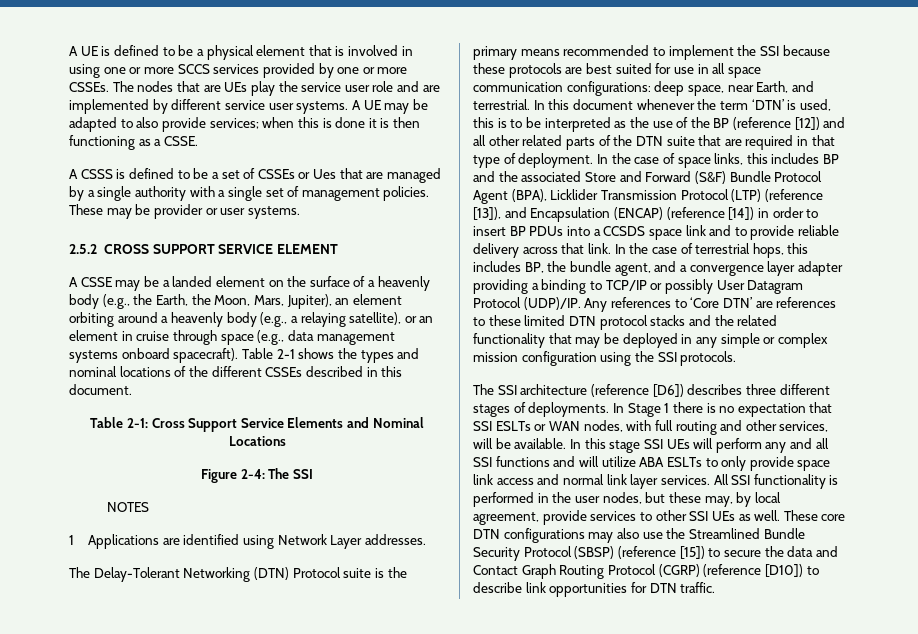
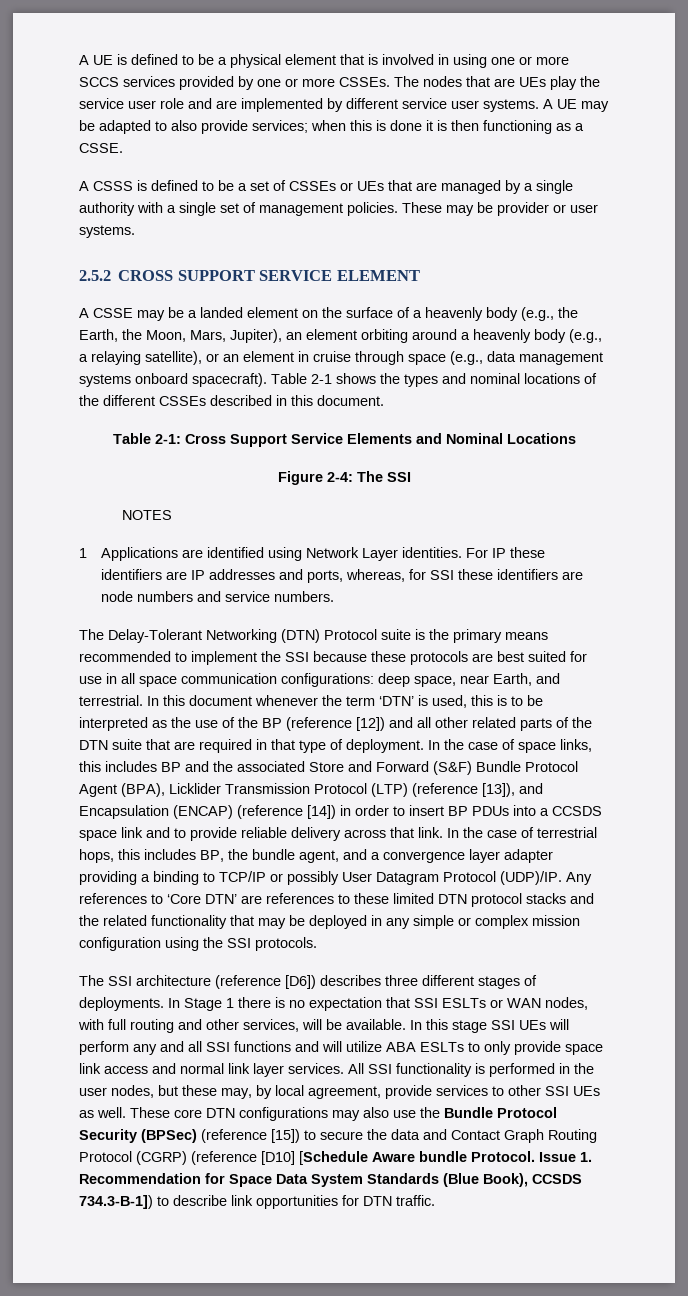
- A CSSS is defined to be a set of CSSEs or Ues that are managed by a single authority with a single set of management policies.
+ A CSSS is defined to be a set of CSSEs or UEs that are managed by a single authority with a single set of management policies.
- 1 Applications are identified using Network Layer addresses.
+ 1 Applications are identified using Network Layer identities. For IP these identifiers are IP addresses and ports, whereas, for SSI these identifiers are node numbers and service numbers.
- These core DTN configurations may also use the Streamlined Bundle Security Protocol (SBSP) (reference [15]) to secure the data and Contact Graph Routing Protocol (CGRP) (reference [D10]) to describe link opportunities for DTN traffic.
+ These core DTN configurations may also use the Bundle Protocol Security (BPSec) (reference [15]) to secure the data and Contact Graph Routing Protocol (CGRP) (reference [D10] [Schedule Aware bundle Protocol. Issue 1. Recommendation for Space Data System Standards (Blue Book), CCSDS 734.3-B-1]) to describe link opportunities for DTN traffic.

